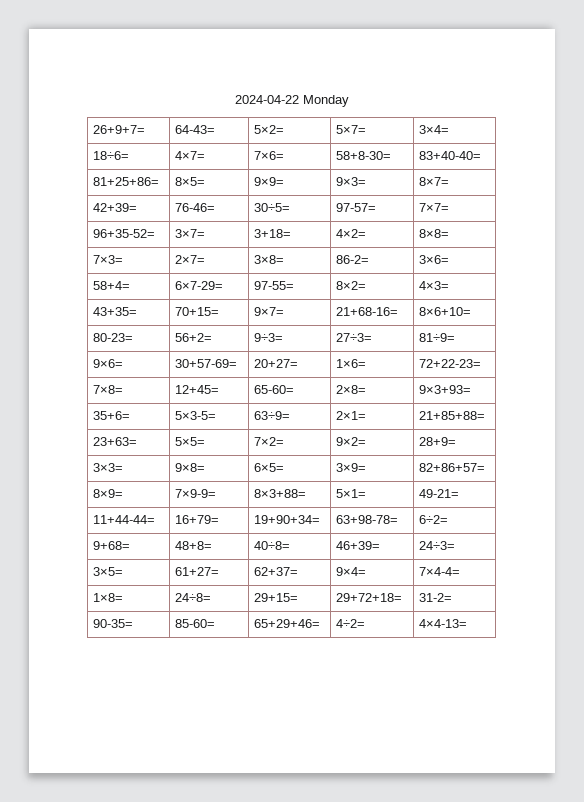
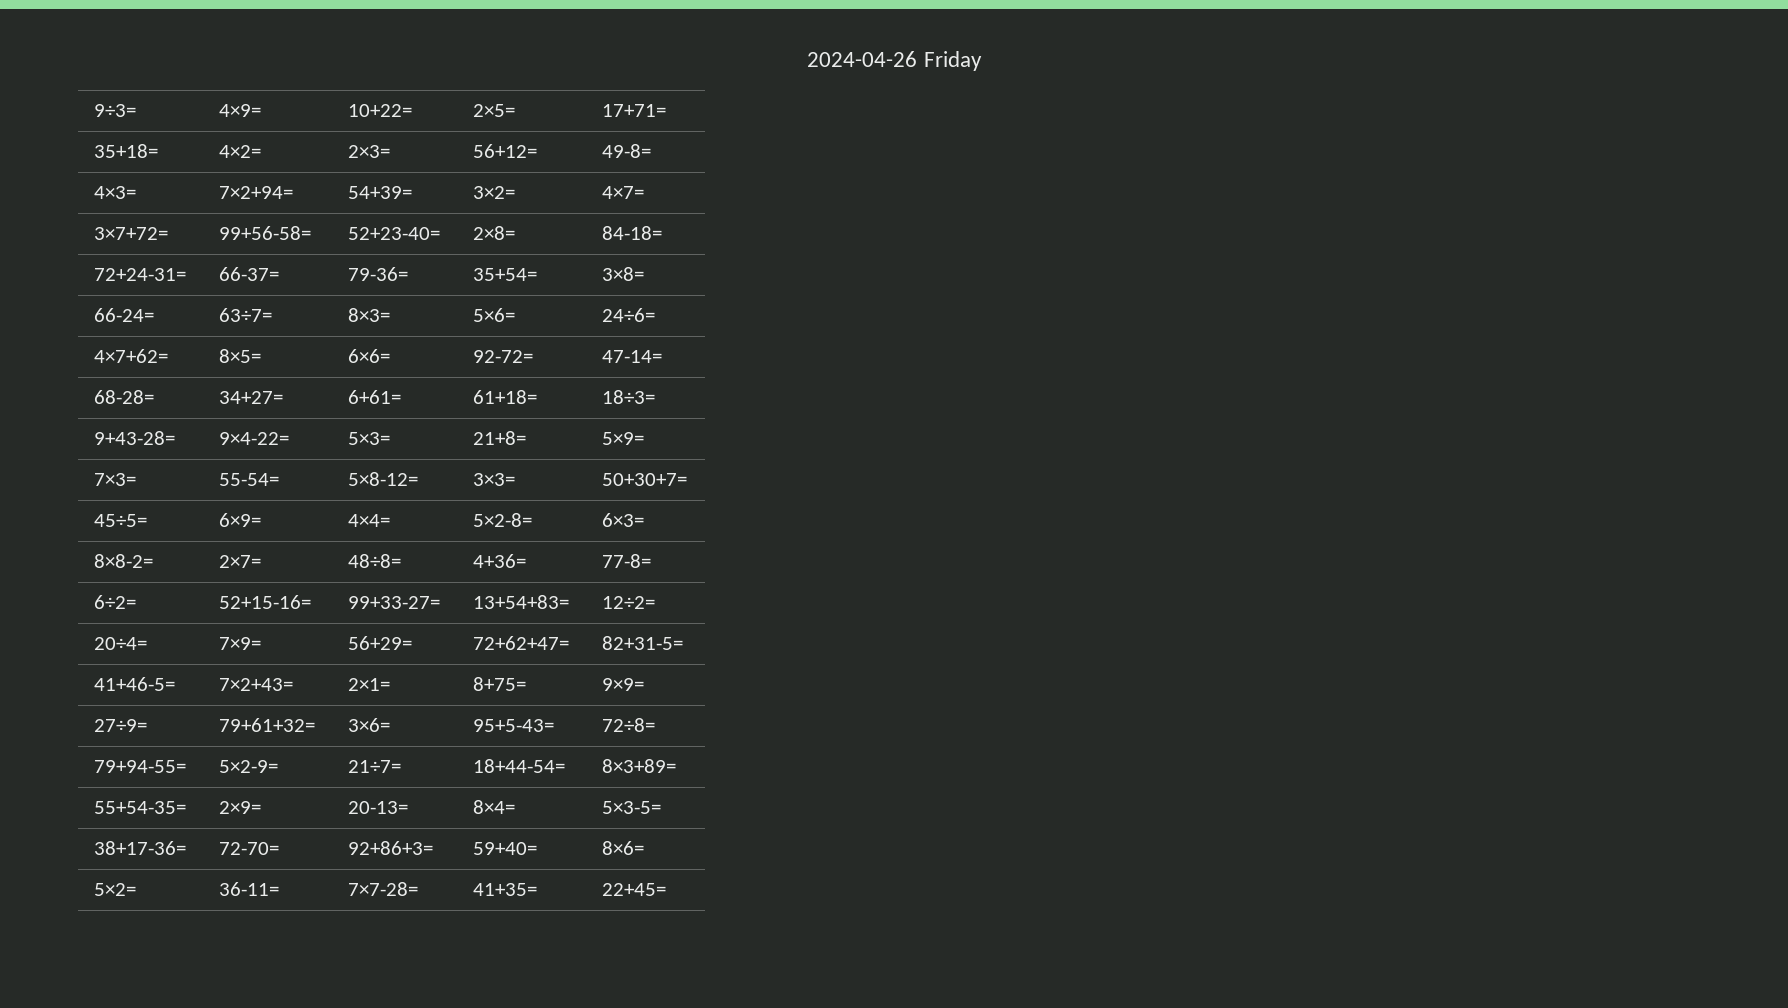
- 2024-04-22 Monday
- 26+9+7= | 64-43= | 5×2= | 5×7= | 3×4=
- 18÷6= | 4×7= | 7×6= | 58+8-30= | 83+40-40=
- 81+25+86= | 8×5= | 9×9= | 9×3= | 8×7=
- 42+39= | 76-46= | 30÷5= | 97-57= | 7×7=
- 96+35-52= | 3×7= | 3+18= | 4×2= | 8×8=
- 7×3= | 2×7= | 3×8= | 86-2= | 3×6=
- 58+4= | 6×7-29= | 97-55= | 8×2= | 4×3=
- 43+35= | 70+15= | 9×7= | 21+68-16= | 8×6+10=
- 80-23= | 56+2= | 9÷3= | 27÷3= | 81÷9=
- 9×6= | 30+57-69= | 20+27= | 1×6= | 72+22-23=
- 7×8= | 12+45= | 65-60= | 2×8= | 9×3+93=
- 35+6= | 5×3-5= | 63÷9= | 2×1= | 21+85+88=
- 23+63= | 5×5= | 7×2= | 9×2= | 28+9=
- 3×3= | 9×8= | 6×5= | 3×9= | 82+86+57=
- 8×9= | 7×9-9= | 8×3+88= | 5×1= | 49-21=
- 11+44-44= | 16+79= | 19+90+34= | 63+98-78= | 6÷2=
- 9+68= | 48+8= | 40÷8= | 46+39= | 24÷3=
- 3×5= | 61+27= | 62+37= | 9×4= | 7×4-4=
- 1×8= | 24÷8= | 29+15= | 29+72+18= | 31-2=
- 90-35= | 85-60= | 65+29+46= | 4÷2= | 4×4-13=
+ 2024-04-26 Friday
+ 9÷3= | 4×9= | 10+22= | 2×5= | 17+71=
+ 35+18= | 4×2= | 2×3= | 56+12= | 49-8=
+ 4×3= | 7×2+94= | 54+39= | 3×2= | 4×7=
+ 3×7+72= | 99+56-58= | 52+23-40= | 2×8= | 84-18=
+ 72+24-31= | 66-37= | 79-36= | 35+54= | 3×8=
+ 66-24= | 63÷7= | 8×3= | 5×6= | 24÷6=
+ 4×7+62= | 8×5= | 6×6= | 92-72= | 47-14=
+ 68-28= | 34+27= | 6+61= | 61+18= | 18÷3=
+ 9+43-28= | 9×4-22= | 5×3= | 21+8= | 5×9=
+ 7×3= | 55-54= | 5×8-12= | 3×3= | 50+30+7=
+ 45÷5= | 6×9= | 4×4= | 5×2-8= | 6×3=
+ 8×8-2= | 2×7= | 48÷8= | 4+36= | 77-8=
+ 6÷2= | 52+15-16= | 99+33-27= | 13+54+83= | 12÷2=
+ 20÷4= | 7×9= | 56+29= | 72+62+47= | 82+31-5=
+ 41+46-5= | 7×2+43= | 2×1= | 8+75= | 9×9=
+ 27÷9= | 79+61+32= | 3×6= | 95+5-43= | 72÷8=
+ 79+94-55= | 5×2-9= | 21÷7= | 18+44-54= | 8×3+89=
+ 55+54-35= | 2×9= | 20-13= | 8×4= | 5×3-5=
+ 38+17-36= | 72-70= | 92+86+3= | 59+40= | 8×6=
+ 5×2= | 36-11= | 7×7-28= | 41+35= | 22+45=

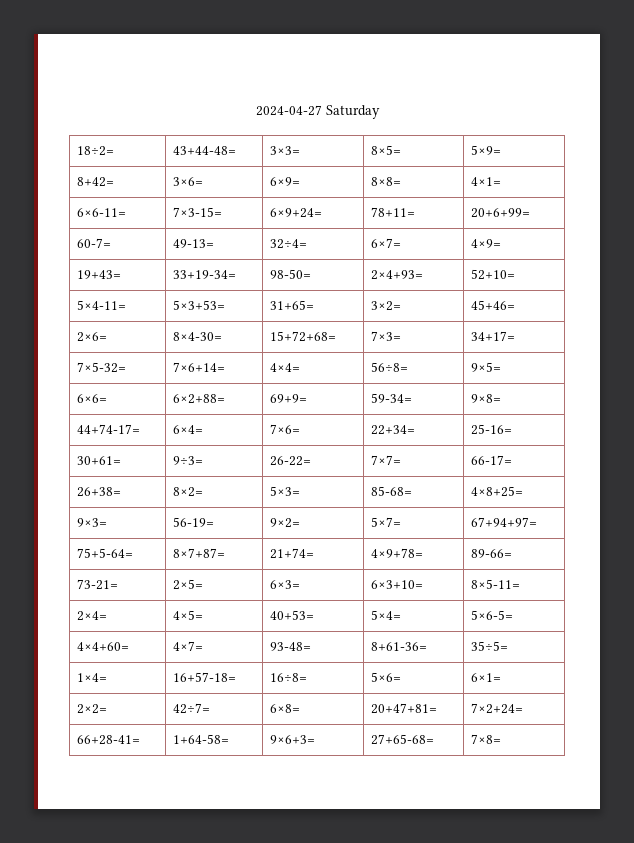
- 2024-04-26 Friday
- 9÷3= | 4×9= | 10+22= | 2×5= | 17+71=
- 35+18= | 4×2= | 2×3= | 56+12= | 49-8=
- 4×3= | 7×2+94= | 54+39= | 3×2= | 4×7=
- 3×7+72= | 99+56-58= | 52+23-40= | 2×8= | 84-18=
- 72+24-31= | 66-37= | 79-36= | 35+54= | 3×8=
- 66-24= | 63÷7= | 8×3= | 5×6= | 24÷6=
- 4×7+62= | 8×5= | 6×6= | 92-72= | 47-14=
- 68-28= | 34+27= | 6+61= | 61+18= | 18÷3=
- 9+43-28= | 9×4-22= | 5×3= | 21+8= | 5×9=
- 7×3= | 55-54= | 5×8-12= | 3×3= | 50+30+7=
- 45÷5= | 6×9= | 4×4= | 5×2-8= | 6×3=
- 8×8-2= | 2×7= | 48÷8= | 4+36= | 77-8=
- 6÷2= | 52+15-16= | 99+33-27= | 13+54+83= | 12÷2=
- 20÷4= | 7×9= | 56+29= | 72+62+47= | 82+31-5=
- 41+46-5= | 7×2+43= | 2×1= | 8+75= | 9×9=
- 27÷9= | 79+61+32= | 3×6= | 95+5-43= | 72÷8=
- 79+94-55= | 5×2-9= | 21÷7= | 18+44-54= | 8×3+89=
- 55+54-35= | 2×9= | 20-13= | 8×4= | 5×3-5=
- 38+17-36= | 72-70= | 92+86+3= | 59+40= | 8×6=
- 5×2= | 36-11= | 7×7-28= | 41+35= | 22+45=
+ 2024-04-27 Saturday
+ 18÷2= | 43+44-48= | 3×3= | 8×5= | 5×9=
+ 8+42= | 3×6= | 6×9= | 8×8= | 4×1=
+ 6×6-11= | 7×3-15= | 6×9+24= | 78+11= | 20+6+99=
+ 60-7= | 49-13= | 32÷4= | 6×7= | 4×9=
+ 19+43= | 33+19-34= | 98-50= | 2×4+93= | 52+10=
+ 5×4-11= | 5×3+53= | 31+65= | 3×2= | 45+46=
+ 2×6= | 8×4-30= | 15+72+68= | 7×3= | 34+17=
+ 7×5-32= | 7×6+14= | 4×4= | 56÷8= | 9×5=
+ 6×6= | 6×2+88= | 69+9= | 59-34= | 9×8=
+ 44+74-17= | 6×4= | 7×6= | 22+34= | 25-16=
+ 30+61= | 9÷3= | 26-22= | 7×7= | 66-17=
+ 26+38= | 8×2= | 5×3= | 85-68= | 4×8+25=
+ 9×3= | 56-19= | 9×2= | 5×7= | 67+94+97=
+ 75+5-64= | 8×7+87= | 21+74= | 4×9+78= | 89-66=
+ 73-21= | 2×5= | 6×3= | 6×3+10= | 8×5-11=
+ 2×4= | 4×5= | 40+53= | 5×4= | 5×6-5=
+ 4×4+60= | 4×7= | 93-48= | 8+61-36= | 35÷5=
+ 1×4= | 16+57-18= | 16÷8= | 5×6= | 6×1=
+ 2×2= | 42÷7= | 6×8= | 20+47+81= | 7×2+24=
+ 66+28-41= | 1+64-58= | 9×6+3= | 27+65-68= | 7×8=

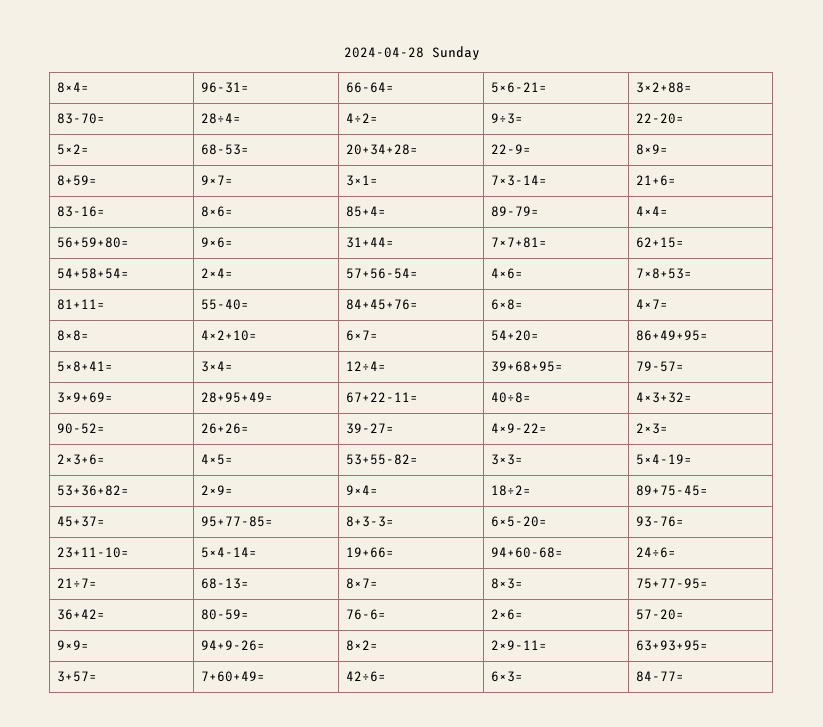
- 2024-04-27 Saturday
- 18÷2= | 43+44-48= | 3×3= | 8×5= | 5×9=
- 8+42= | 3×6= | 6×9= | 8×8= | 4×1=
- 6×6-11= | 7×3-15= | 6×9+24= | 78+11= | 20+6+99=
- 60-7= | 49-13= | 32÷4= | 6×7= | 4×9=
- 19+43= | 33+19-34= | 98-50= | 2×4+93= | 52+10=
- 5×4-11= | 5×3+53= | 31+65= | 3×2= | 45+46=
- 2×6= | 8×4-30= | 15+72+68= | 7×3= | 34+17=
- 7×5-32= | 7×6+14= | 4×4= | 56÷8= | 9×5=
- 6×6= | 6×2+88= | 69+9= | 59-34= | 9×8=
- 44+74-17= | 6×4= | 7×6= | 22+34= | 25-16=
- 30+61= | 9÷3= | 26-22= | 7×7= | 66-17=
- 26+38= | 8×2= | 5×3= | 85-68= | 4×8+25=
- 9×3= | 56-19= | 9×2= | 5×7= | 67+94+97=
- 75+5-64= | 8×7+87= | 21+74= | 4×9+78= | 89-66=
- 73-21= | 2×5= | 6×3= | 6×3+10= | 8×5-11=
- 2×4= | 4×5= | 40+53= | 5×4= | 5×6-5=
- 4×4+60= | 4×7= | 93-48= | 8+61-36= | 35÷5=
- 1×4= | 16+57-18= | 16÷8= | 5×6= | 6×1=
- 2×2= | 42÷7= | 6×8= | 20+47+81= | 7×2+24=
- 66+28-41= | 1+64-58= | 9×6+3= | 27+65-68= | 7×8=
+ 2024-04-28 Sunday
+ 8×4= | 96-31= | 66-64= | 5×6-21= | 3×2+88=
+ 83-70= | 28÷4= | 4÷2= | 9÷3= | 22-20=
+ 5×2= | 68-53= | 20+34+28= | 22-9= | 8×9=
+ 8+59= | 9×7= | 3×1= | 7×3-14= | 21+6=
+ 83-16= | 8×6= | 85+4= | 89-79= | 4×4=
+ 56+59+80= | 9×6= | 31+44= | 7×7+81= | 62+15=
+ 54+58+54= | 2×4= | 57+56-54= | 4×6= | 7×8+53=
+ 81+11= | 55-40= | 84+45+76= | 6×8= | 4×7=
+ 8×8= | 4×2+10= | 6×7= | 54+20= | 86+49+95=
+ 5×8+41= | 3×4= | 12÷4= | 39+68+95= | 79-57=
+ 3×9+69= | 28+95+49= | 67+22-11= | 40÷8= | 4×3+32=
+ 90-52= | 26+26= | 39-27= | 4×9-22= | 2×3=
+ 2×3+6= | 4×5= | 53+55-82= | 3×3= | 5×4-19=
+ 53+36+82= | 2×9= | 9×4= | 18÷2= | 89+75-45=
+ 45+37= | 95+77-85= | 8+3-3= | 6×5-20= | 93-76=
+ 23+11-10= | 5×4-14= | 19+66= | 94+60-68= | 24÷6=
+ 21÷7= | 68-13= | 8×7= | 8×3= | 75+77-95=
+ 36+42= | 80-59= | 76-6= | 2×6= | 57-20=
+ 9×9= | 94+9-26= | 8×2= | 2×9-11= | 63+93+95=
+ 3+57= | 7+60+49= | 42÷6= | 6×3= | 84-77=

